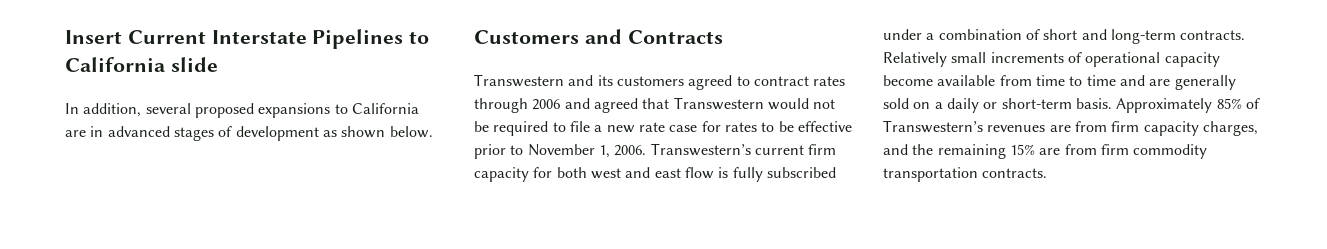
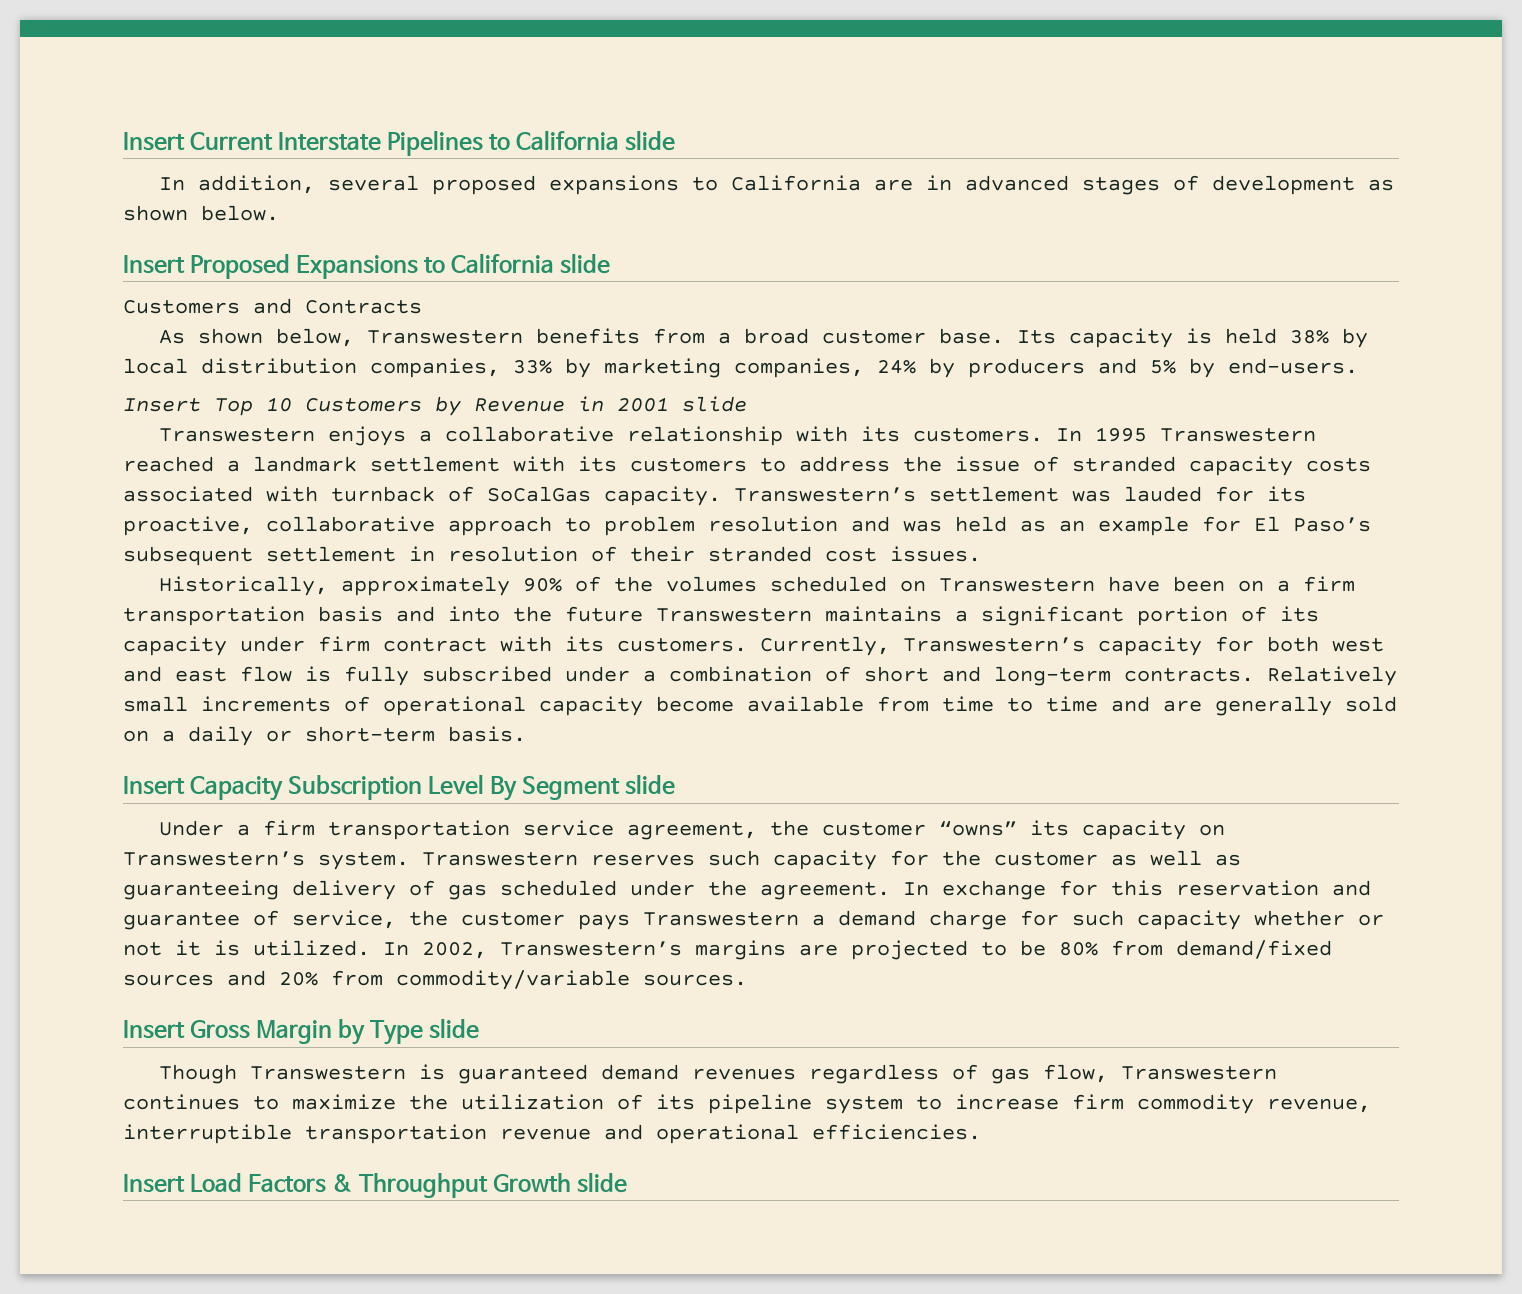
+ Insert Proposed Expansions to California slide
  Customers and Contracts
- Transwestern and its customers agreed to contract rates through 2006 and agreed that Transwestern would not be required to file a new rate case for rates to be effective prior to November 1, 2006. Transwestern’s current firm capacity for both west and east flow is fully subscribed under a combination of short and long-term contracts.
+ As shown below, Transwestern benefits from a broad customer base. Its capacity is held 38% by local distribution companies, 33% by marketing companies, 24% by producers and 5% by end-users.
+ Insert Top 10 Customers by Revenue in 2001 slide
+ Transwestern enjoys a collaborative relationship with its customers. In 1995 Transwestern reached a landmark settlement with its customers to address the issue of stranded capacity costs associated with turnback of SoCalGas capacity. Transwestern’s settlement was lauded for its proactive, collaborative approach to problem resolution and was held as an example for El Paso’s subsequent settlement in resolution of their stranded cost issues.
+ Historically, approximately 90% of the volumes scheduled on Transwestern have been on a firm transportation basis and into the future Transwestern maintains a significant portion of its capacity under firm contract with its customers. Currently, Transwestern’s capacity for both west and east flow is fully subscribed under a combination of short and long-term contracts.
- Relatively small increments of operational capacity become available from time to time and are generally sold on a daily or short-term basis. Approximately 85% of Transwestern’s revenues are from firm capacity charges, and the remaining 15% are from firm commodity transportation contracts.
+ Relatively small increments of operational capacity become available from time to time and are generally sold on a daily or short-term basis.
+ Insert Capacity Subscription Level By Segment slide
+ Under a firm transportation service agreement, the customer “owns” its capacity on Transwestern’s system. Transwestern reserves such capacity for the customer as well as guaranteeing delivery of gas scheduled under the agreement. In exchange for this reservation and guarantee of service, the customer pays Transwestern a demand charge for such capacity whether or not it is utilized. In 2002, Transwestern’s margins are projected to be 80% from demand/fixed sources and 20% from commodity/variable sources.
+ Insert Gross Margin by Type slide
+ Though Transwestern is guaranteed demand revenues regardless of gas flow, Transwestern continues to maximize the utilization of its pipeline system to increase firm commodity revenue, interruptible transportation revenue and operational efficiencies.
+ Insert Load Factors & Throughput Growth slide

